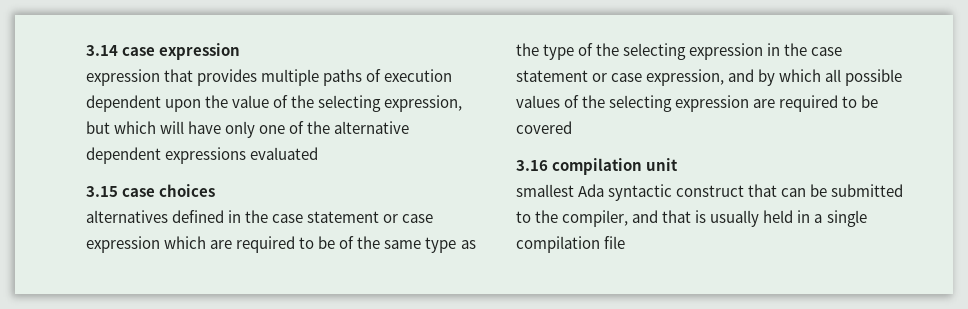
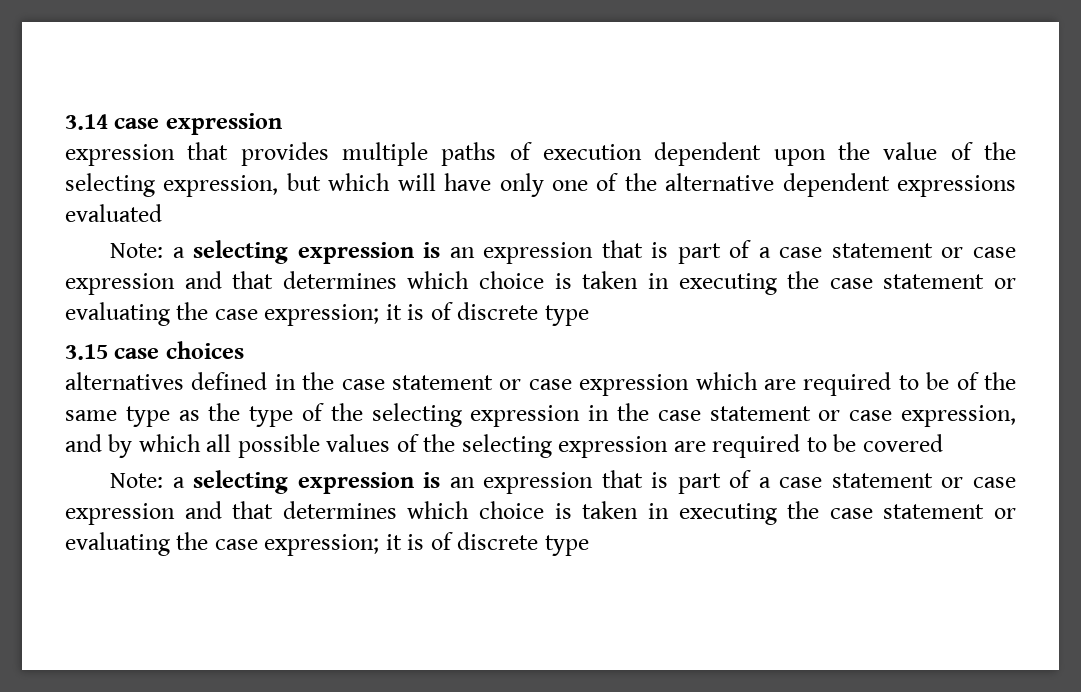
  expression that provides multiple paths of execution dependent upon the value of the selecting expression, but which will have only one of the alternative dependent expressions evaluated
+ Note: a selecting expression is an expression that is part of a case statement or case expression and that determines which choice is taken in executing the case statement or evaluating the case expression; it is of discrete type
  alternatives defined in the case statement or case expression which are required to be of the same type as the type of the selecting expression in the case statement or case expression, and by which all possible values of the selecting expression are required to be covered
- 3.16 compilation unit
- smallest Ada syntactic construct that can be submitted to the compiler, and that is usually held in a single compilation file
+ Note: a selecting expression is an expression that is part of a case statement or case expression and that determines which choice is taken in executing the case statement or evaluating the case expression; it is of discrete type

